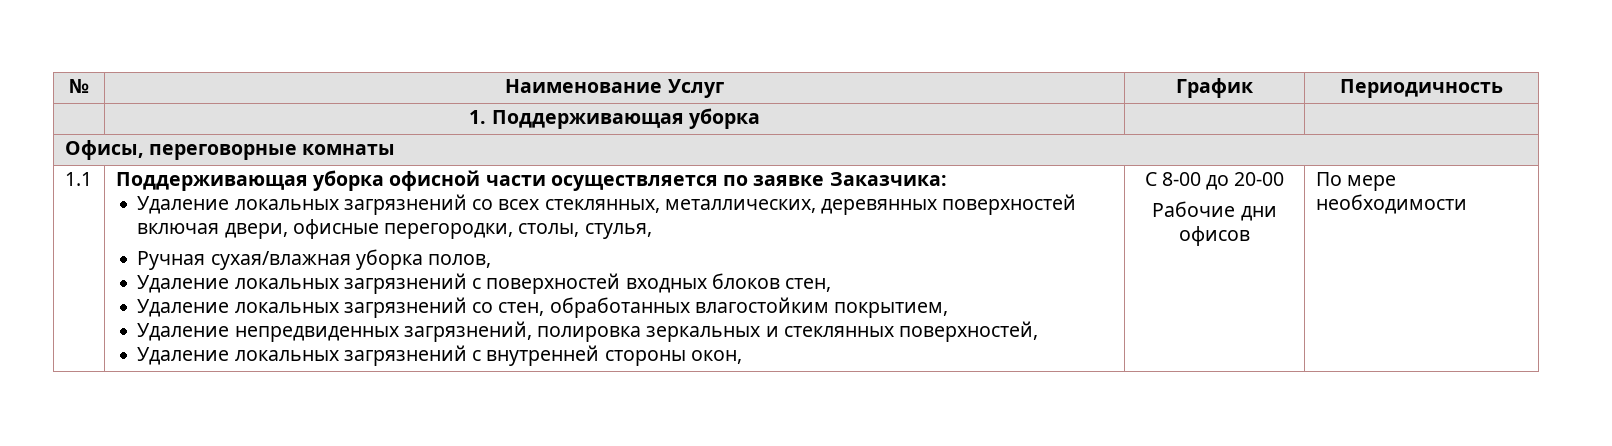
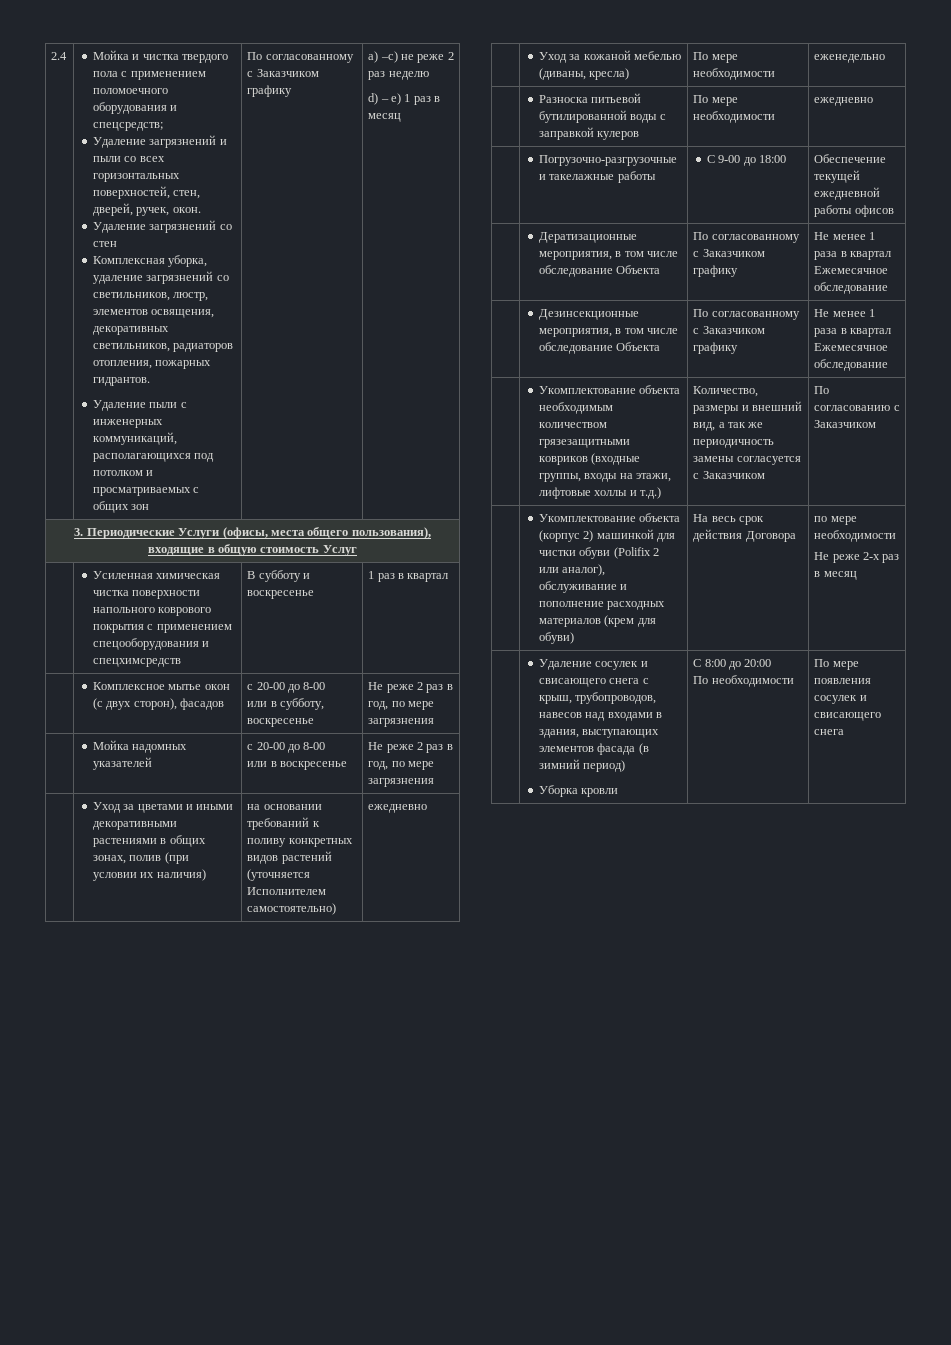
- № | Наименование Услуг | График | Периодичность
- | 1. Поддерживающая уборка | |
- Офисы, переговорные комнаты
- 1.1 | Поддерживающая уборка офисной части осуществляется по заявке Заказчика:
- Удаление локальных загрязнений со всех стеклянных, металлических, деревянных поверхностей включая двери, офисные перегородки, столы, стулья,
- Ручная сухая/влажная уборка полов,
- Удаление локальных загрязнений с поверхностей входных блоков стен,
- Удаление локальных загрязнений со стен, обработанных влагостойким покрытием,
- Удаление непредвиденных загрязнений, полировка зеркальных и стеклянных поверхностей,
- Удаление локальных загрязнений с внутренней стороны окон, | С 8-00 до 20-00
- Рабочие дни офисов | По мере необходимости
+ 2.4 | Мойка и чистка твердого пола с применением поломоечного оборудования и спецсредств;
+ Удаление загрязнений и пыли со всех горизонтальных поверхностей, стен, дверей, ручек, окон.
+ Удаление загрязнений со стен
+ Комплексная уборка, удаление загрязнений со светильников, люстр, элементов освящения, декоративных светильников, радиаторов отопления, пожарных гидрантов.
+ Удаление пыли с инженерных коммуникаций, располагающихся под потолком и просматриваемых с общих зон | По согласованному с Заказчиком графику | a) –c) не реже 2 раз неделю
+ d) – e) 1 раз в месяц
+ 3. Периодические Услуги (офисы, места общего пользования), входящие в общую стоимость Услуг
+ | Усиленная химическая чистка поверхности напольного коврового покрытия с применением спецооборудования и спецхимсредств | В субботу и воскресенье | 1 раз в квартал
+ | Комплексное мытье окон (с двух сторон), фасадов | с 20-00 до 8-00
+ или в субботу, воскресенье | Не реже 2 раз в год, по мере загрязнения
+ | Мойка надомных указателей | с 20-00 до 8-00
+ или в воскресенье | Не реже 2 раз в год, по мере загрязнения
+ | Уход за цветами и иными декоративными растениями в общих зонах, полив (при условии их наличия) | на основании требований к поливу конкретных видов растений (уточняется Исполнителем самостоятельно) | ежедневно
+ | Уход за кожаной мебелью (диваны, кресла) | По мере необходимости | еженедельно
+ | Разноска питьевой бутилированной воды с заправкой кулеров | По мере необходимости | ежедневно
+ | Погрузочно-разгрузочные и такелажные работы | С 9-00 до 18:00 | Обеспечение текущей ежедневной работы офисов
+ | Дератизационные мероприятия, в том числе обследование Объекта | По согласованному с Заказчиком графику | Не менее 1 раза в квартал Ежемесячное обследование
+ | Дезинсекционные мероприятия, в том числе обследование Объекта | По согласованному с Заказчиком графику | Не менее 1 раза в квартал Ежемесячное обследование
+ | Укомплектование объекта необходимым количеством грязезащитными ковриков (входные группы, входы на этажи, лифтовые холлы и т.д.) | Количество, размеры и внешний вид, а так же периодичность замены согласуется с Заказчиком | По согласованию с Заказчиком
+ | Укомплектование объекта (корпус 2) машинкой для чистки обуви (Polifix 2 или аналог), обслуживание и пополнение расходных материалов (крем для обуви) | На весь срок действия Договора | по мере необходимости
+ Не реже 2-х раз в месяц
+ | Удаление сосулек и свисающего снега с крыш, трубопроводов, навесов над входами в здания, выступающих элементов фасада (в зимний период)
+ Уборка кровли | С 8:00 до 20:00
+ По необходимости | По мере появления сосулек и свисающего снега

